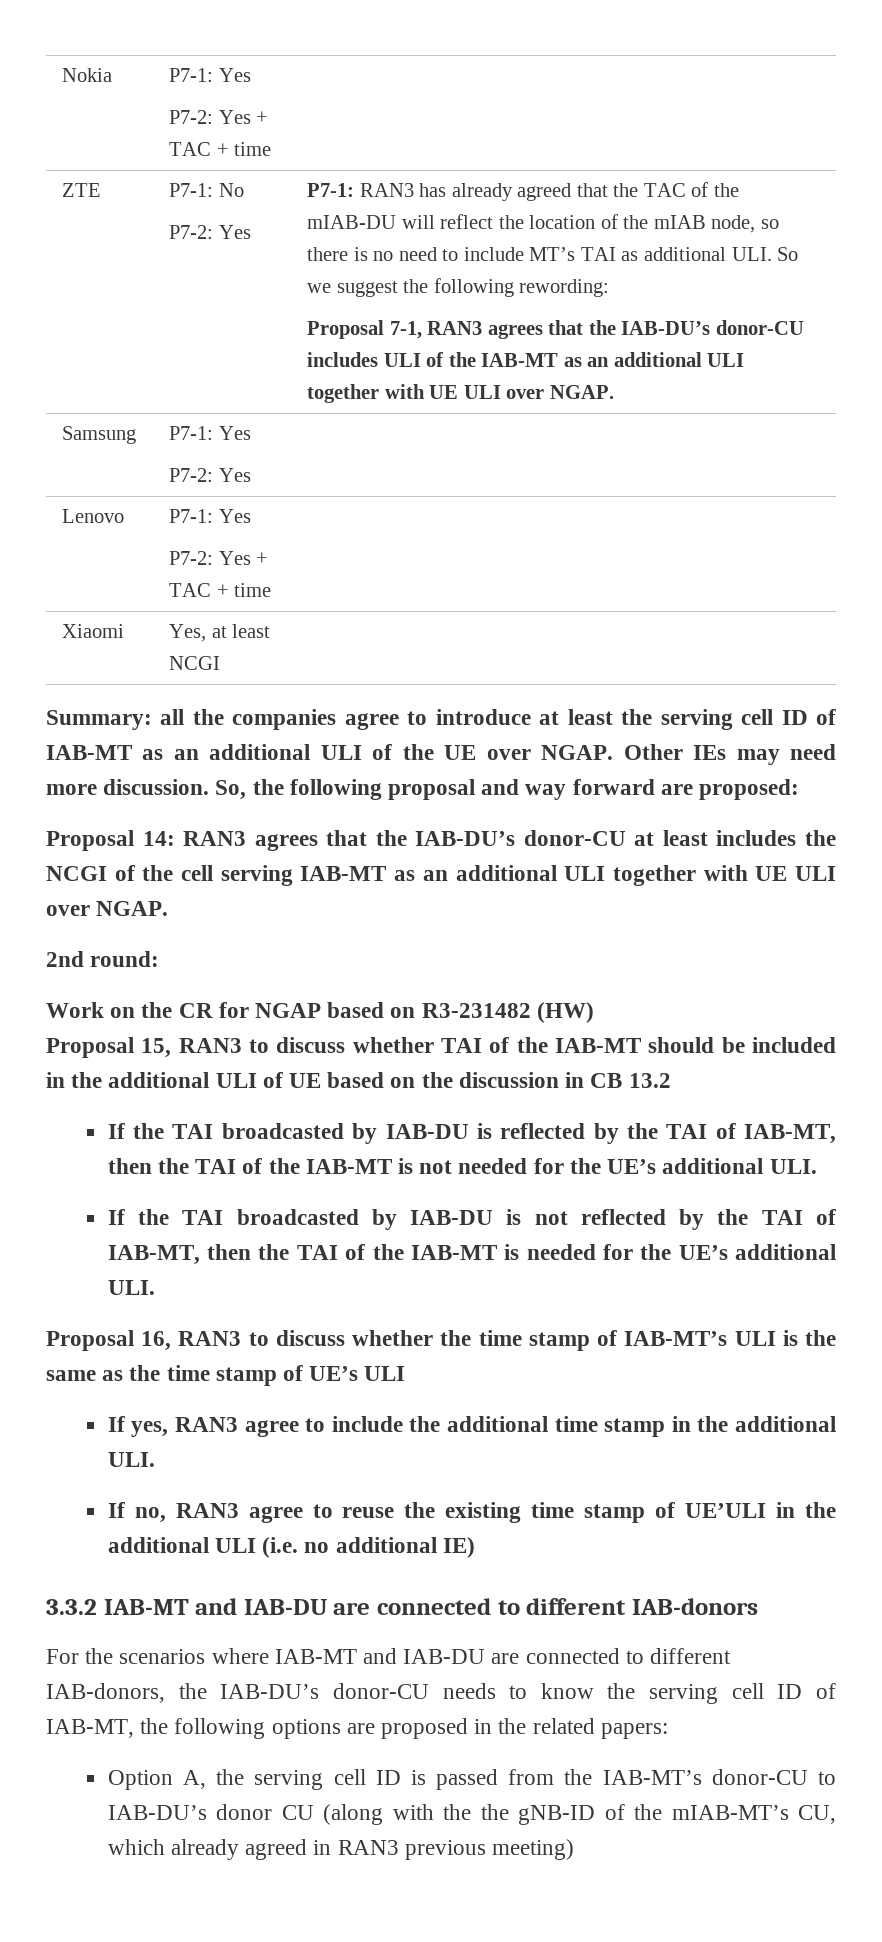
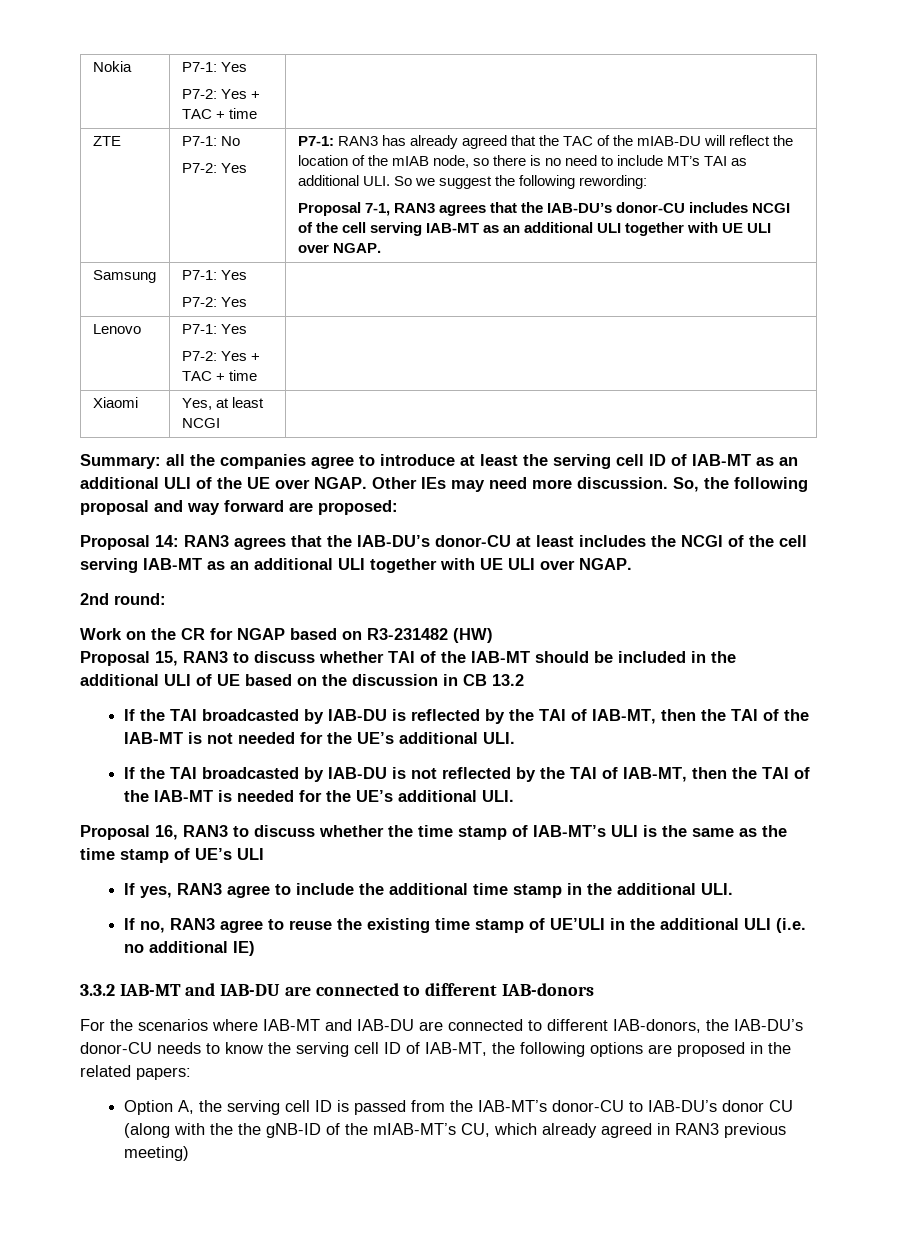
- Proposal 7-1, RAN3 agrees that the IAB-DU’s donor-CU includes ULI of the IAB-MT as an additional ULI together with UE ULI over NGAP.
+ Proposal 7-1, RAN3 agrees that the IAB-DU’s donor-CU includes NCGI of the cell serving IAB-MT as an additional ULI together with UE ULI over NGAP.

